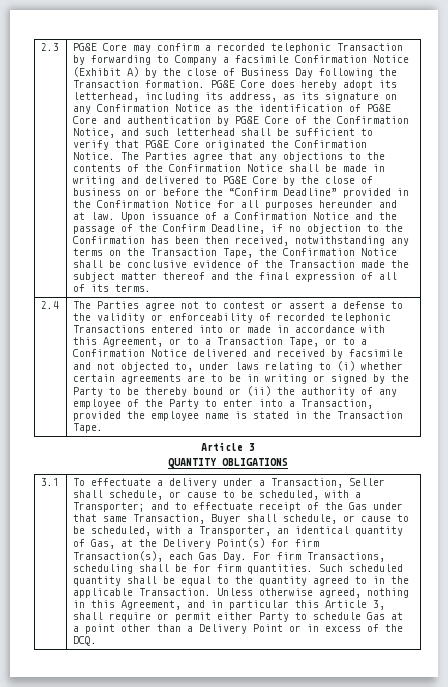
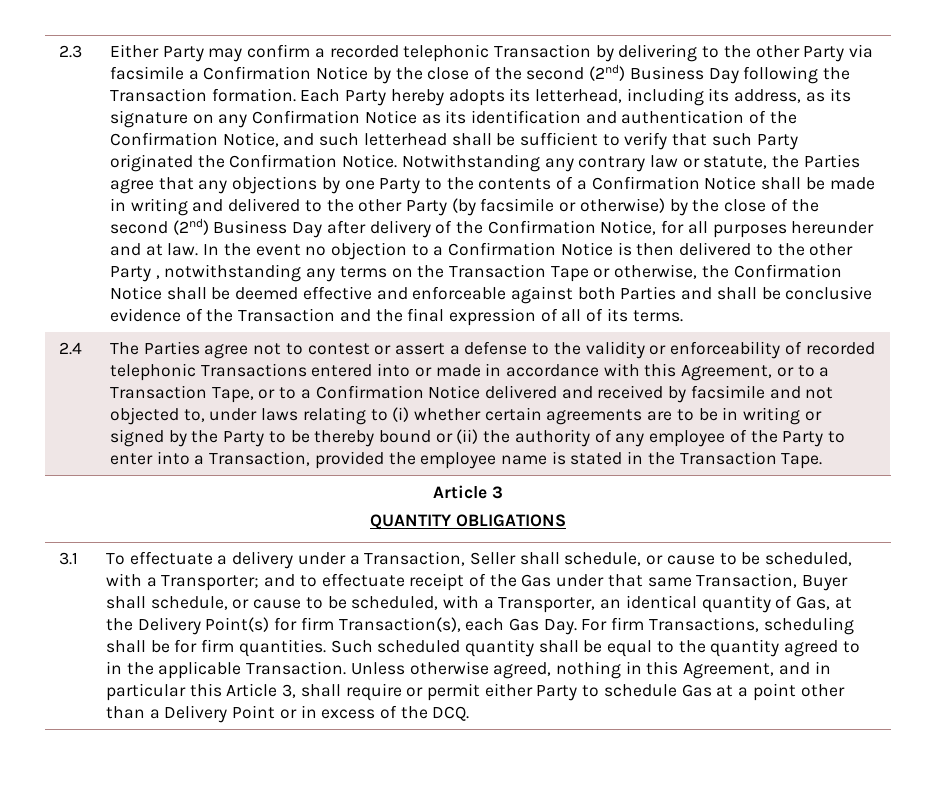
- PG&E Core may confirm a recorded telephonic Transaction by forwarding to Company a facsimile Confirmation Notice (Exhibit A) by the close of Business Day following the Transaction formation.
+ Either Party may confirm a recorded telephonic Transaction by delivering to the other Party via facsimile a Confirmation Notice by the close of the second (2nd) Business Day following the Transaction formation.
- PG&E Core does hereby adopt its letterhead, including its address, as its signature on any Confirmation Notice as the identification of PG&E Core and authentication by PG&E Core of the Confirmation Notice, and such letterhead shall be sufficient to verify that PG&E Core originated the Confirmation Notice.
+ Each Party hereby adopts its letterhead, including its address, as its signature on any Confirmation Notice as its identification and authentication of the Confirmation Notice, and such letterhead shall be sufficient to verify that such Party originated the Confirmation Notice.
- The Parties agree that any objections to the contents of the Confirmation Notice shall be made in writing and delivered to PG&E Core by the close of business on or before the “Confirm Deadline” provided in the Confirmation Notice for all purposes hereunder and at law.
+ Notwithstanding any contrary law or statute, the Parties agree that any objections by one Party to the contents of a Confirmation Notice shall be made in writing and delivered to the other Party (by facsimile or otherwise) by the close of the second (2nd) Business Day after delivery of the Confirmation Notice, for all purposes hereunder and at law.
- Upon issuance of a Confirmation Notice and the passage of the Confirm Deadline, if no objection to the Confirmation has been then received, notwithstanding any terms on the Transaction Tape, the Confirmation Notice shall be conclusive evidence of the Transaction made the subject matter thereof and the final expression of all of its terms.
+ In the event no objection to a Confirmation Notice is then delivered to the other Party , notwithstanding any terms on the Transaction Tape or otherwise, the Confirmation Notice shall be deemed effective and enforceable against both Parties and shall be conclusive evidence of the Transaction and the final expression of all of its terms.

